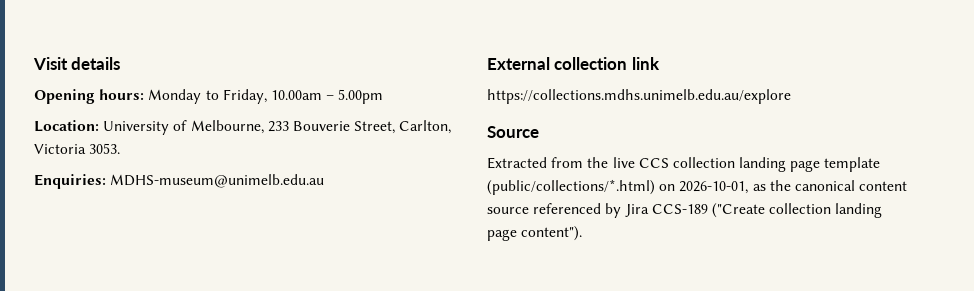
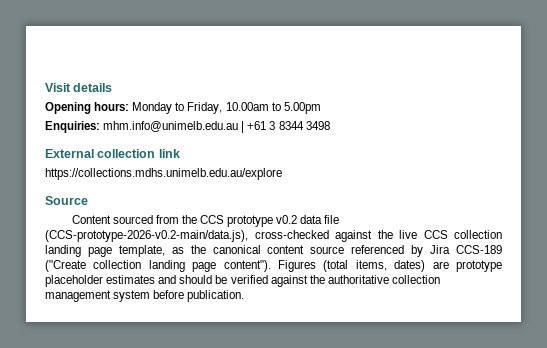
- Opening hours: Monday to Friday, 10.00am – 5.00pm
+ Opening hours: Monday to Friday, 10.00am to 5.00pm
- Location: University of Melbourne, 233 Bouverie Street, Carlton, Victoria 3053.
- Enquiries: MDHS-museum@unimelb.edu.au
+ Enquiries: mhm.info@unimelb.edu.au | +61 3 8344 3498
- Extracted from the live CCS collection landing page template (public/collections/*.html) on 2026-10-01, as the canonical content source referenced by Jira CCS-189 ("Create collection landing page content").
+ Content sourced from the CCS prototype v0.2 data file (CCS-prototype-2026-v0.2-main/data.js), cross-checked against the live CCS collection landing page template, as the canonical content source referenced by Jira CCS-189 ("Create collection landing page content").
+ Figures (total items, dates) are prototype placeholder estimates and should be verified against the authoritative collection management system before publication.

